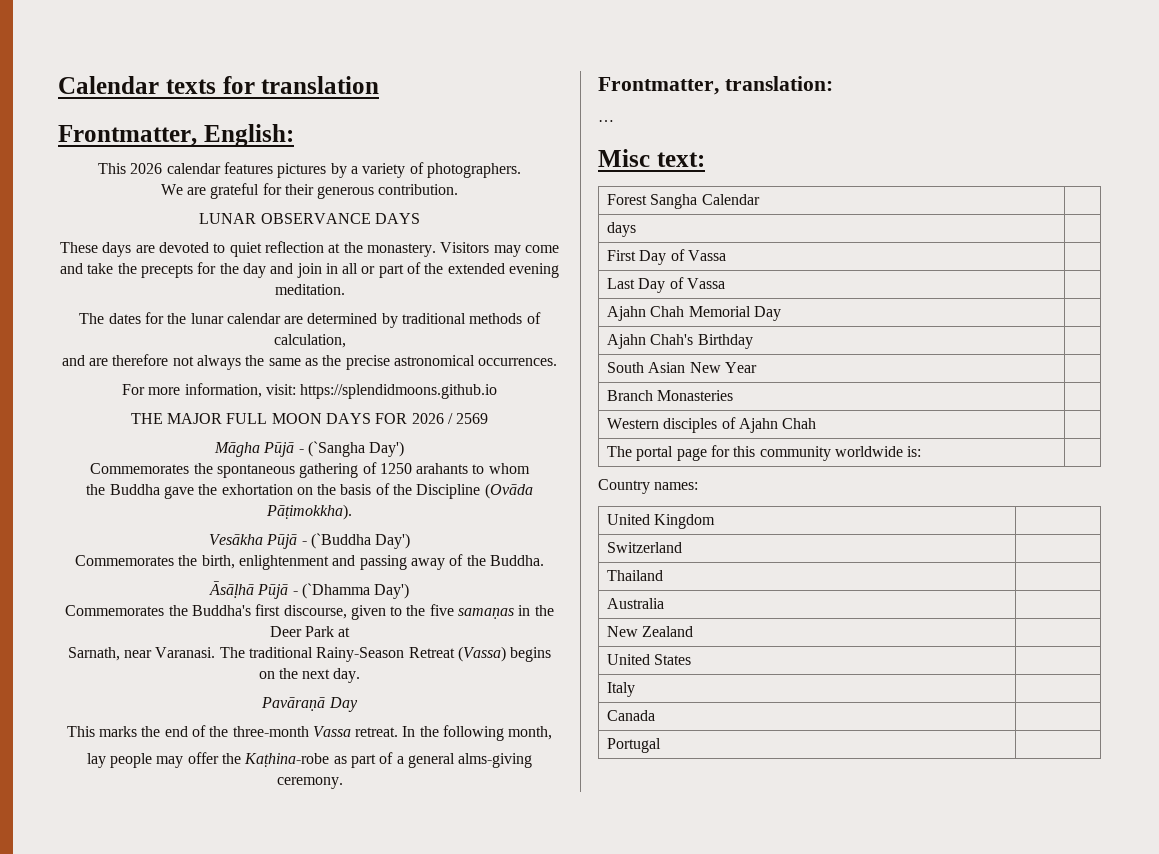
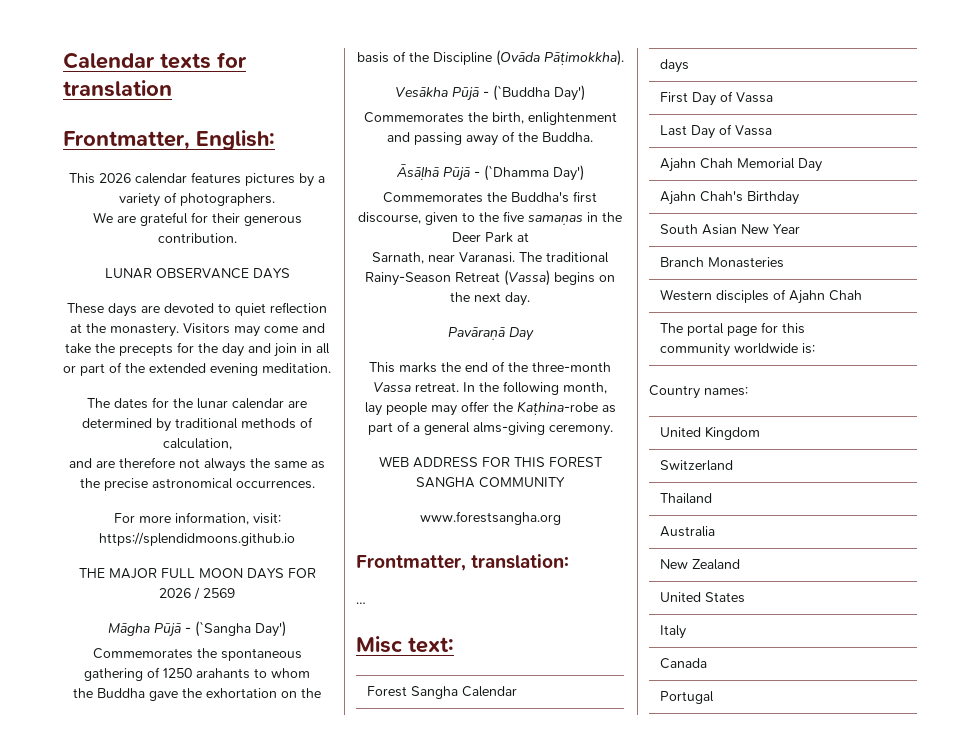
+ WEB ADDRESS FOR THIS FOREST SANGHA COMMUNITY
+ www.forestsangha.org

